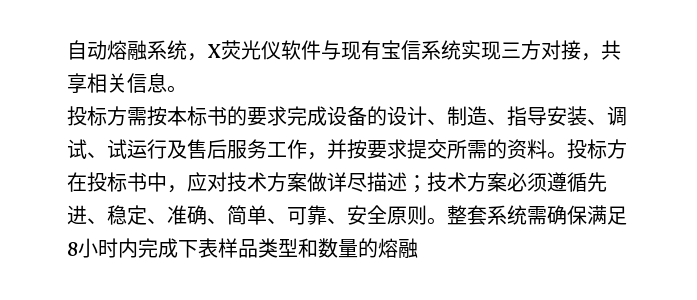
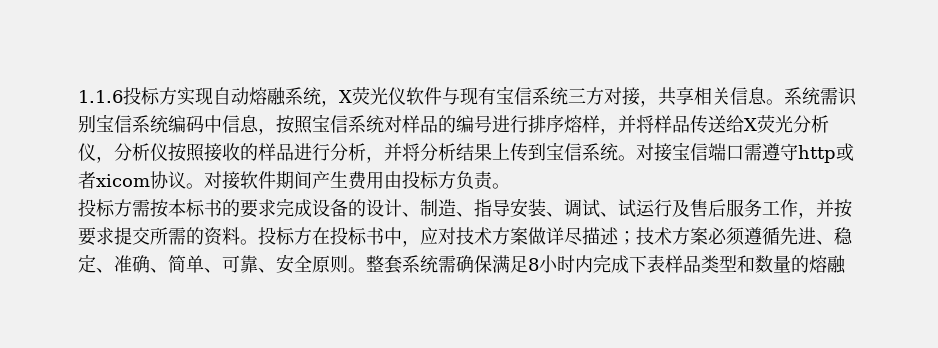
- 自动熔融系统，X荧光仪软件与现有宝信系统实现三方对接，共享相关信息。
+ 1.1.6投标方实现自动熔融系统，X荧光仪软件与现有宝信系统三方对接，共享相关信息。系统需识别宝信系统编码中信息，按照宝信系统对样品的编号进行排序熔样，并将样品传送给X荧光分析仪，分析仪按照接收的样品进行分析，并将分析结果上传到宝信系统。对接宝信端口需遵守http或者xicom协议。对接软件期间产生费用由投标方负责。

